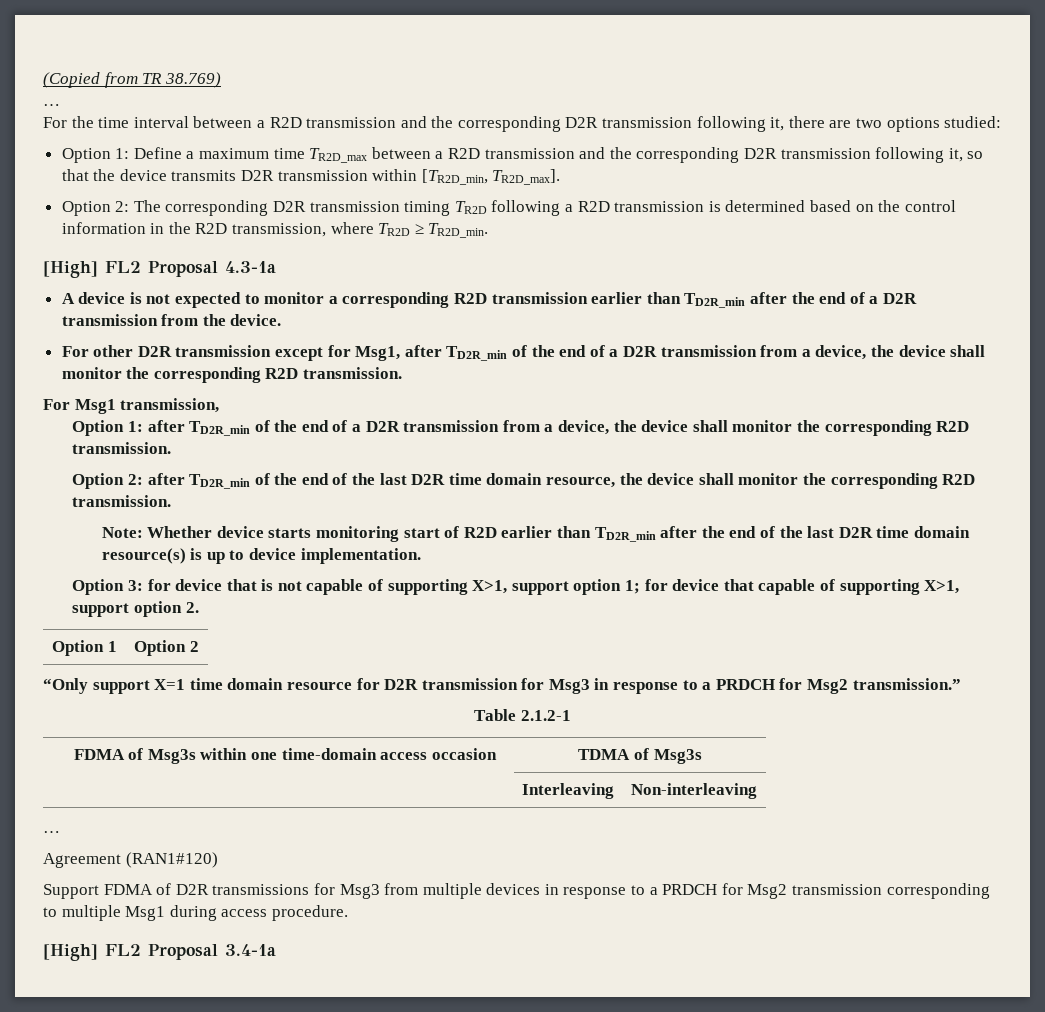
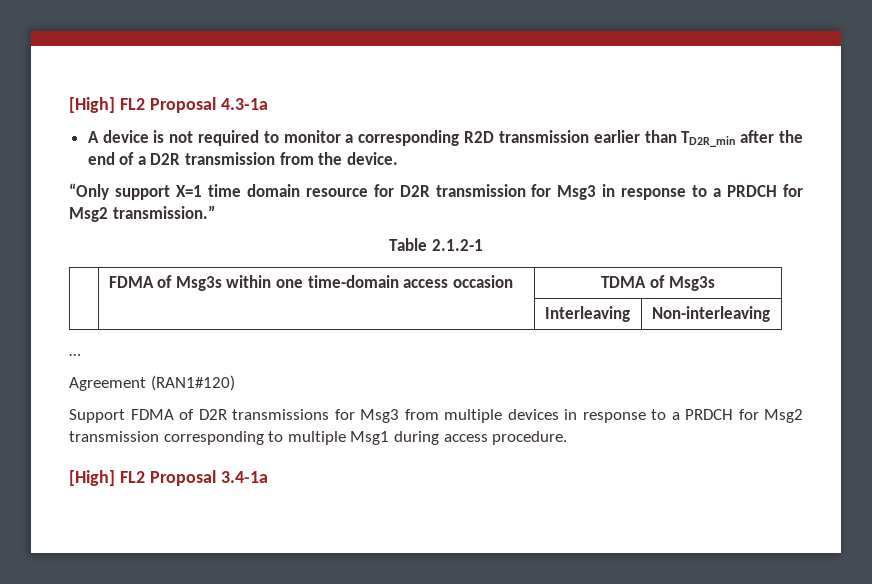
- (Copied from TR 38.769)
- …
- For the time interval between a R2D transmission and the corresponding D2R transmission following it, there are two options studied:
- Option 1: Define a maximum time TR2D_max between a R2D transmission and the corresponding D2R transmission following it, so that the device transmits D2R transmission within [TR2D_min, TR2D_max].
- Option 2: The corresponding D2R transmission timing TR2D following a R2D transmission is determined based on the control information in the R2D transmission, where TR2D ≥ TR2D_min.
- A device is not expected to monitor a corresponding R2D transmission earlier than TD2R_min after the end of a D2R transmission from the device.
+ A device is not required to monitor a corresponding R2D transmission earlier than TD2R_min after the end of a D2R transmission from the device.
- For other D2R transmission except for Msg1, after TD2R_min of the end of a D2R transmission from a device, the device shall monitor the corresponding R2D transmission.
- For Msg1 transmission,
- Option 1: after TD2R_min of the end of a D2R transmission from a device, the device shall monitor the corresponding R2D transmission.
- Option 2: after TD2R_min of the end of the last D2R time domain resource, the device shall monitor the corresponding R2D transmission.
- Note: Whether device starts monitoring start of R2D earlier than TD2R_min after the end of the last D2R time domain resource(s) is up to device implementation.
- Option 3: for device that is not capable of supporting X>1, support option 1; for device that capable of supporting X>1, support option 2.
- Option 1 | Option 2

